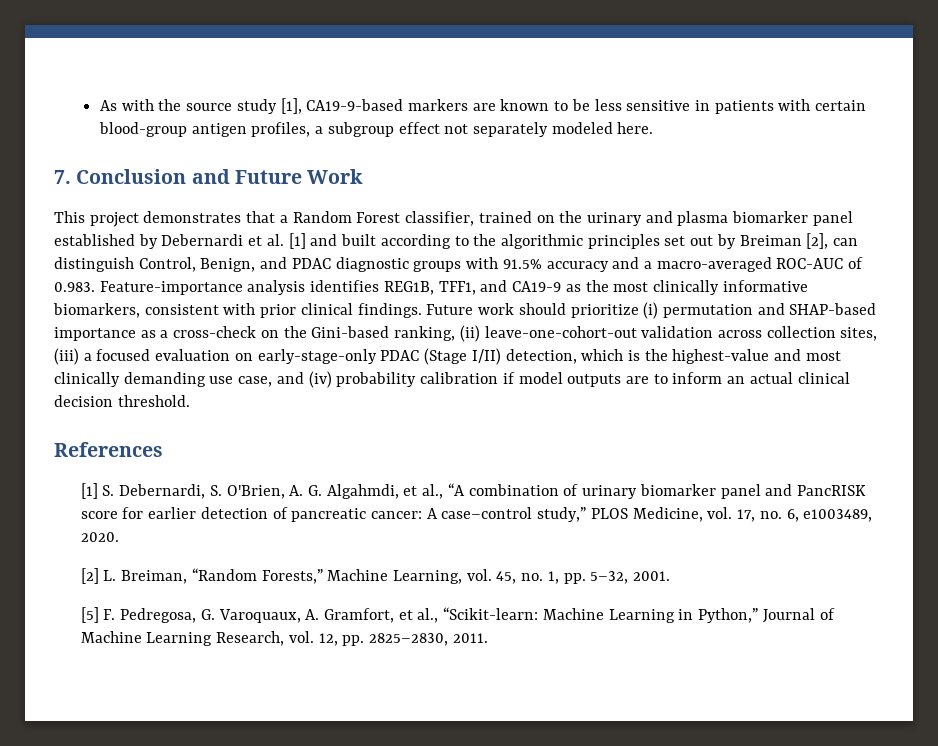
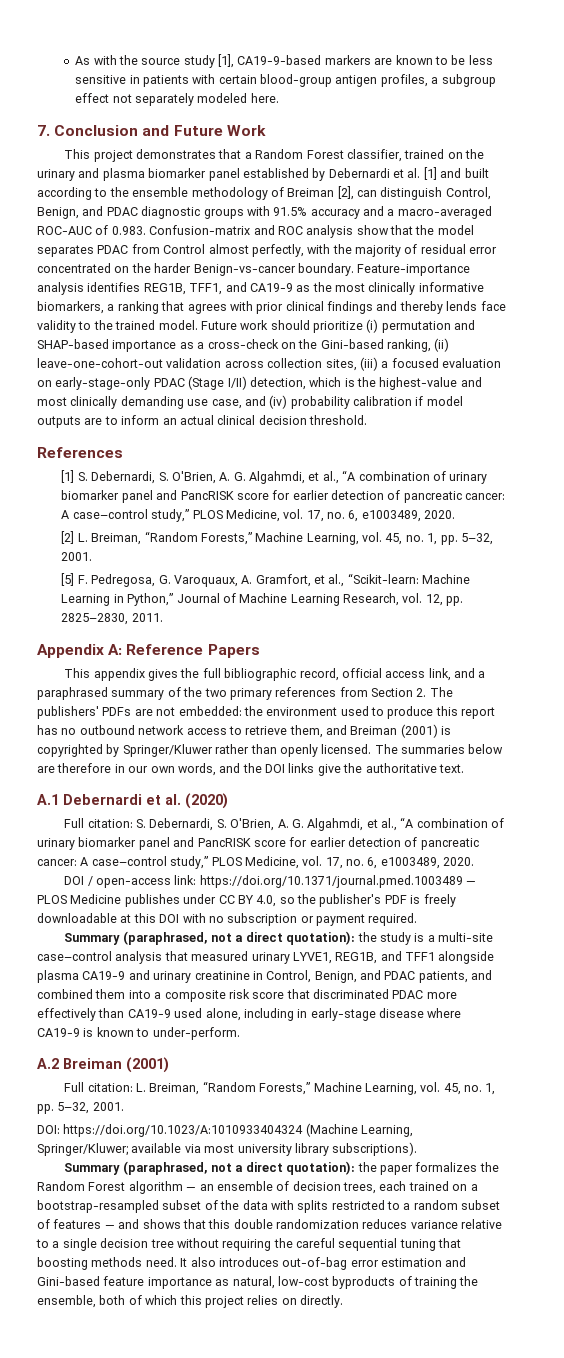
- This project demonstrates that a Random Forest classifier, trained on the urinary and plasma biomarker panel established by Debernardi et al. [1] and built according to the algorithmic principles set out by Breiman [2], can distinguish Control, Benign, and PDAC diagnostic groups with 91.5% accuracy and a macro-averaged ROC-AUC of 0.983. Feature-importance analysis identifies REG1B, TFF1, and CA19-9 as the most clinically informative biomarkers, consistent with prior clinical findings.
+ This project demonstrates that a Random Forest classifier, trained on the urinary and plasma biomarker panel established by Debernardi et al. [1] and built according to the ensemble methodology of Breiman [2], can distinguish Control, Benign, and PDAC diagnostic groups with 91.5% accuracy and a macro-averaged ROC-AUC of 0.983. Confusion-matrix and ROC analysis show that the model separates PDAC from Control almost perfectly, with the majority of residual error concentrated on the harder Benign-vs-cancer boundary. Feature-importance analysis identifies REG1B, TFF1, and CA19-9 as the most clinically informative biomarkers, a ranking that agrees with prior clinical findings and thereby lends face validity to the trained model.
+ Appendix A: Reference Papers
+ This appendix gives the full bibliographic record, official access link, and a paraphrased summary of the two primary references from Section 2. The publishers' PDFs are not embedded: the environment used to produce this report has no outbound network access to retrieve them, and Breiman (2001) is copyrighted by Springer/Kluwer rather than openly licensed. The summaries below are therefore in our own words, and the DOI links give the authoritative text.
+ A.1 Debernardi et al. (2020)
+ Full citation: S. Debernardi, S. O'Brien, A. G. Algahmdi, et al., “A combination of urinary biomarker panel and PancRISK score for earlier detection of pancreatic cancer: A case–control study,” PLOS Medicine, vol. 17, no. 6, e1003489, 2020.
+ DOI / open-access link: https://doi.org/10.1371/journal.pmed.1003489 — PLOS Medicine publishes under CC BY 4.0, so the publisher's PDF is freely downloadable at this DOI with no subscription or payment required.
+ Summary (paraphrased, not a direct quotation): the study is a multi-site case–control analysis that measured urinary LYVE1, REG1B, and TFF1 alongside plasma CA19-9 and urinary creatinine in Control, Benign, and PDAC patients, and combined them into a composite risk score that discriminated PDAC more effectively than CA19-9 used alone, including in early-stage disease where CA19-9 is known to under-perform.
+ A.2 Breiman (2001)
+ Full citation: L. Breiman, “Random Forests,” Machine Learning, vol. 45, no. 1, pp. 5–32, 2001.
+ DOI: https://doi.org/10.1023/A:1010933404324 (Machine Learning, Springer/Kluwer; available via most university library subscriptions).
+ Summary (paraphrased, not a direct quotation): the paper formalizes the Random Forest algorithm — an ensemble of decision trees, each trained on a bootstrap-resampled subset of the data with splits restricted to a random subset of features — and shows that this double randomization reduces variance relative to a single decision tree without requiring the careful sequential tuning that boosting methods need. It also introduces out-of-bag error estimation and Gini-based feature importance as natural, low-cost byproducts of training the ensemble, both of which this project relies on directly.

